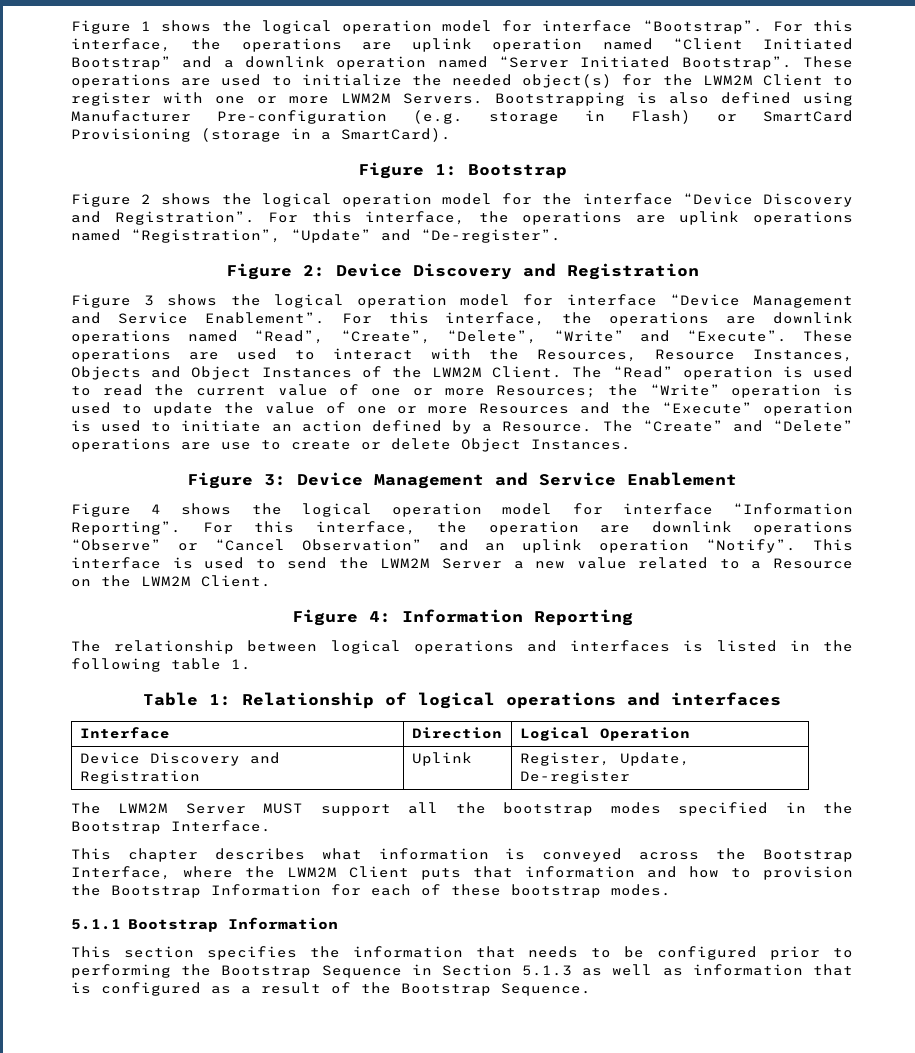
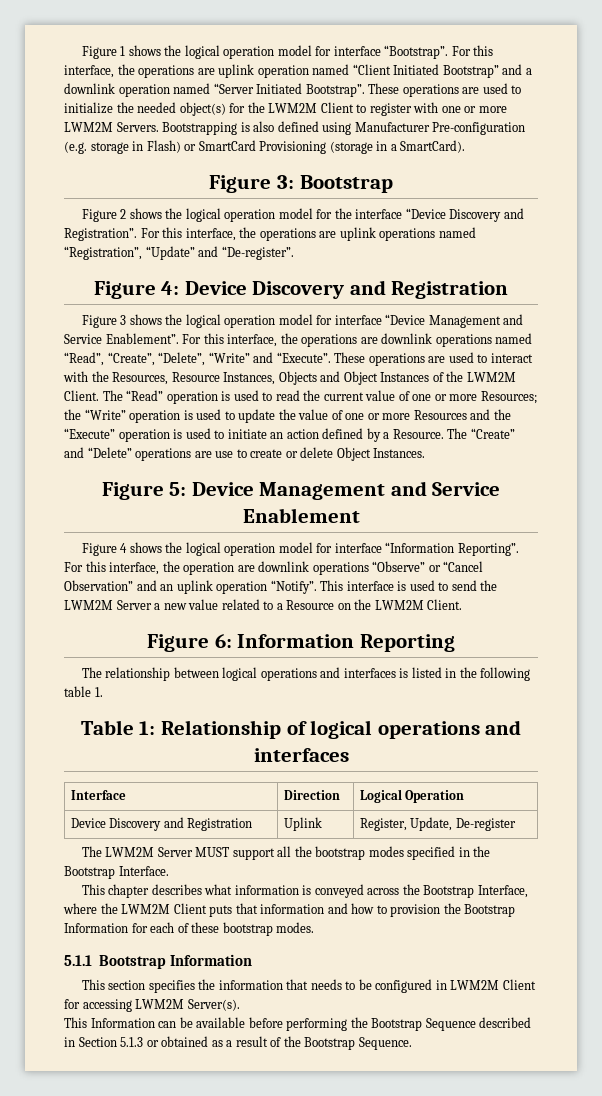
- Figure 1: Bootstrap
+ Figure 3: Bootstrap
- Figure 2: Device Discovery and Registration
+ Figure 4: Device Discovery and Registration
- Figure 3: Device Management and Service Enablement
+ Figure 5: Device Management and Service Enablement
- Figure 4: Information Reporting
+ Figure 6: Information Reporting
- This section specifies the information that needs to be configured prior to performing the Bootstrap Sequence in Section 5.1.3 as well as information that is configured as a result of the Bootstrap Sequence.
+ This section specifies the information that needs to be configured in LWM2M Client for accessing LWM2M Server(s).
+ This Information can be available before performing the Bootstrap Sequence described in Section 5.1.3 or obtained as a result of the Bootstrap Sequence.

